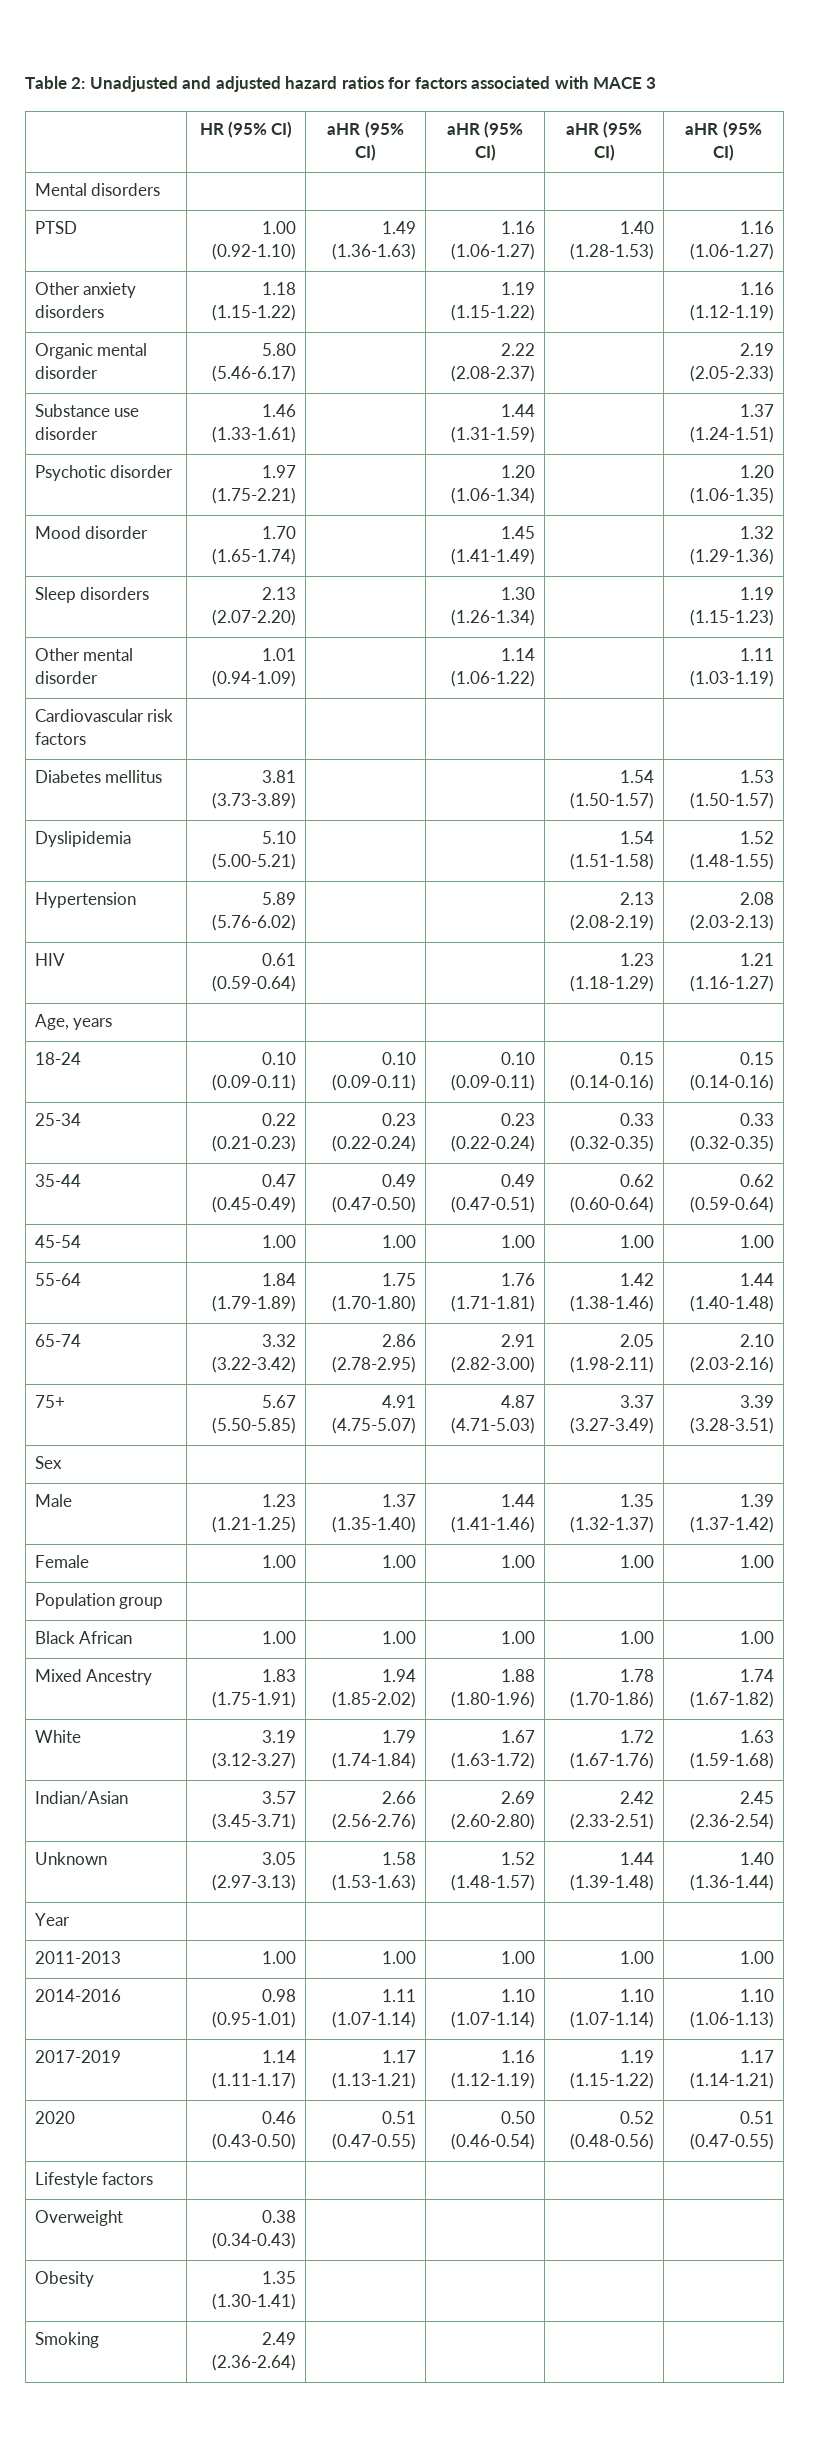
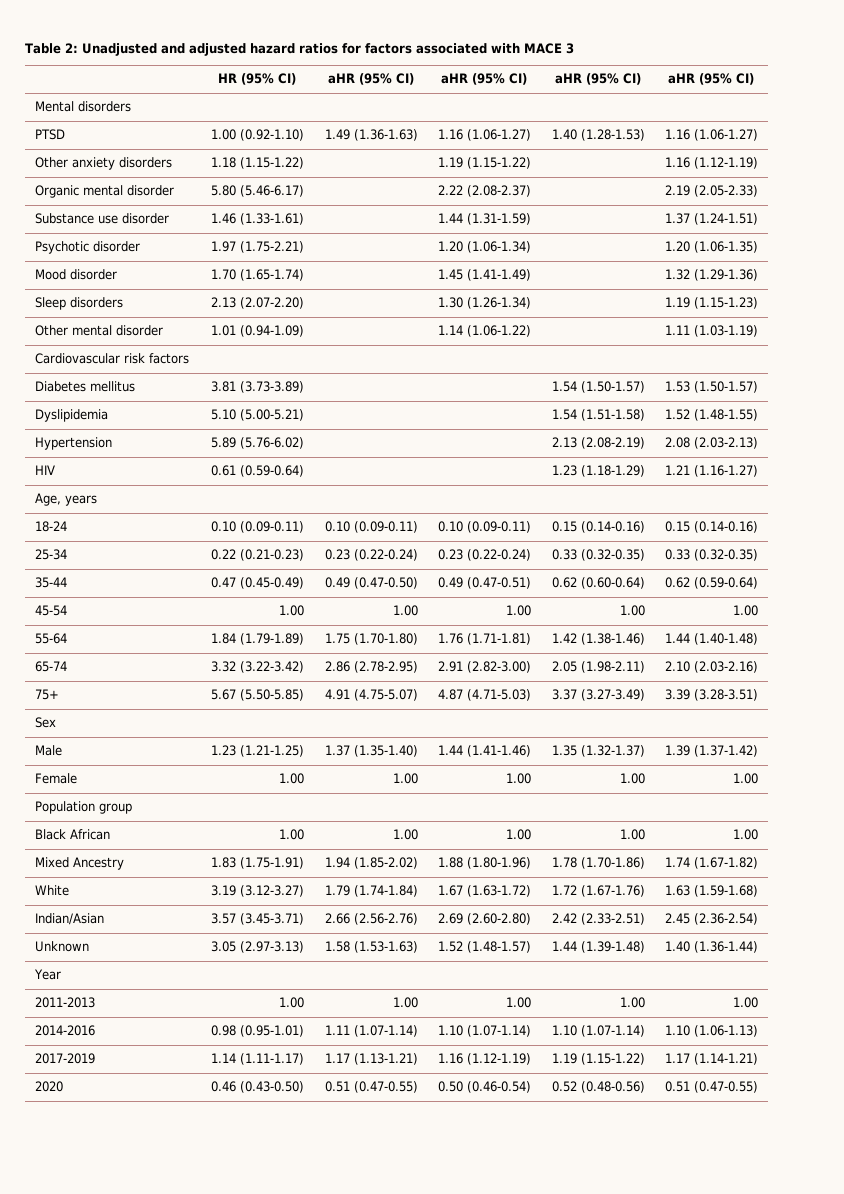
- Lifestyle factors | | | | |
- Overweight | 0.38 (0.34-0.43) | | | |
- Obesity | 1.35 (1.30-1.41) | | | |
- Smoking | 2.49 (2.36-2.64) | | | |

